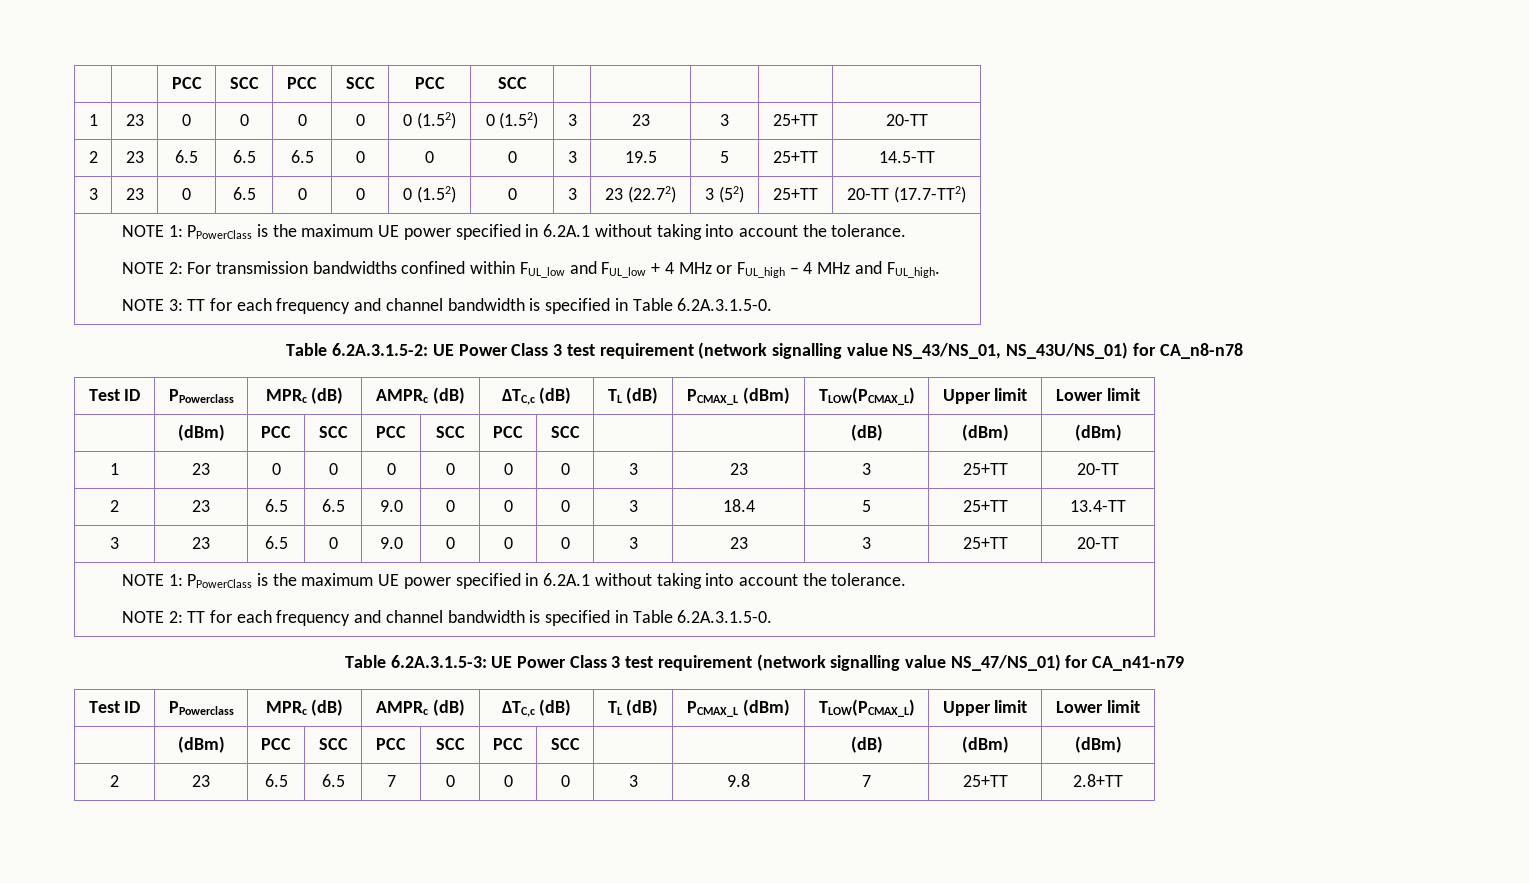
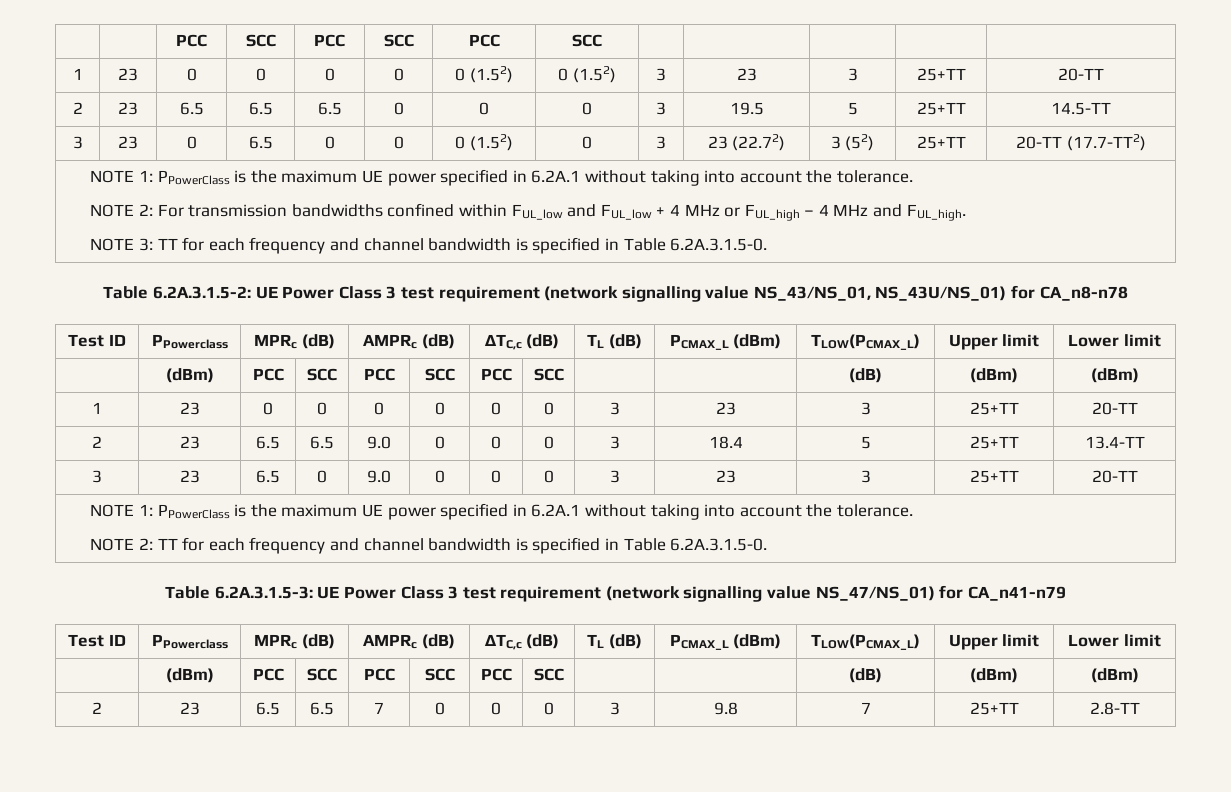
- 2 | 23 | 6.5 | 6.5 | 7 | 0 | 0 | 0 | 3 | 9.8 | 7 | 25+TT | 2.8+TT
+ 2 | 23 | 6.5 | 6.5 | 7 | 0 | 0 | 0 | 3 | 9.8 | 7 | 25+TT | 2.8-TT

